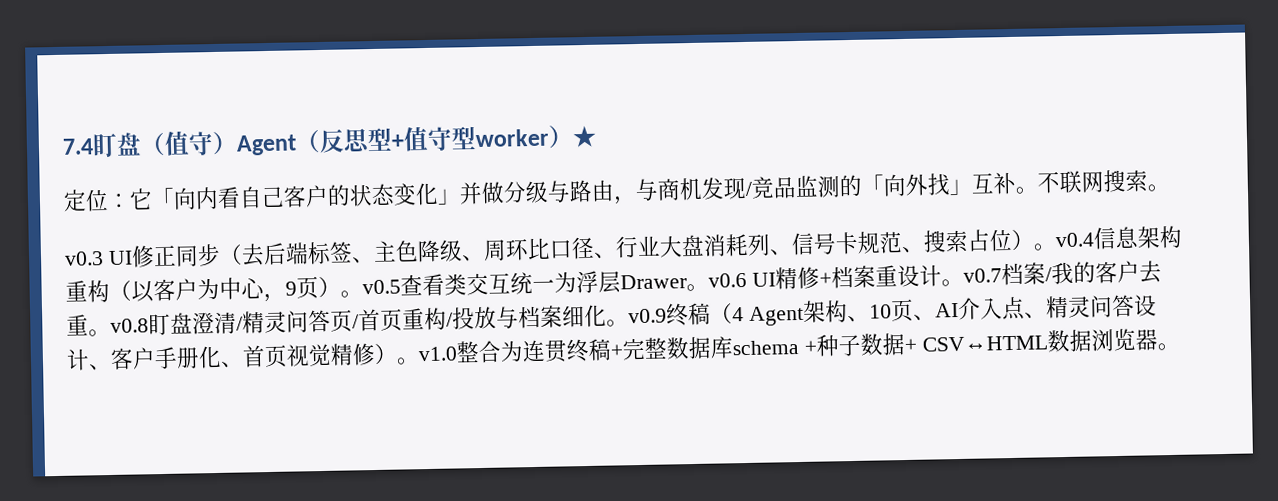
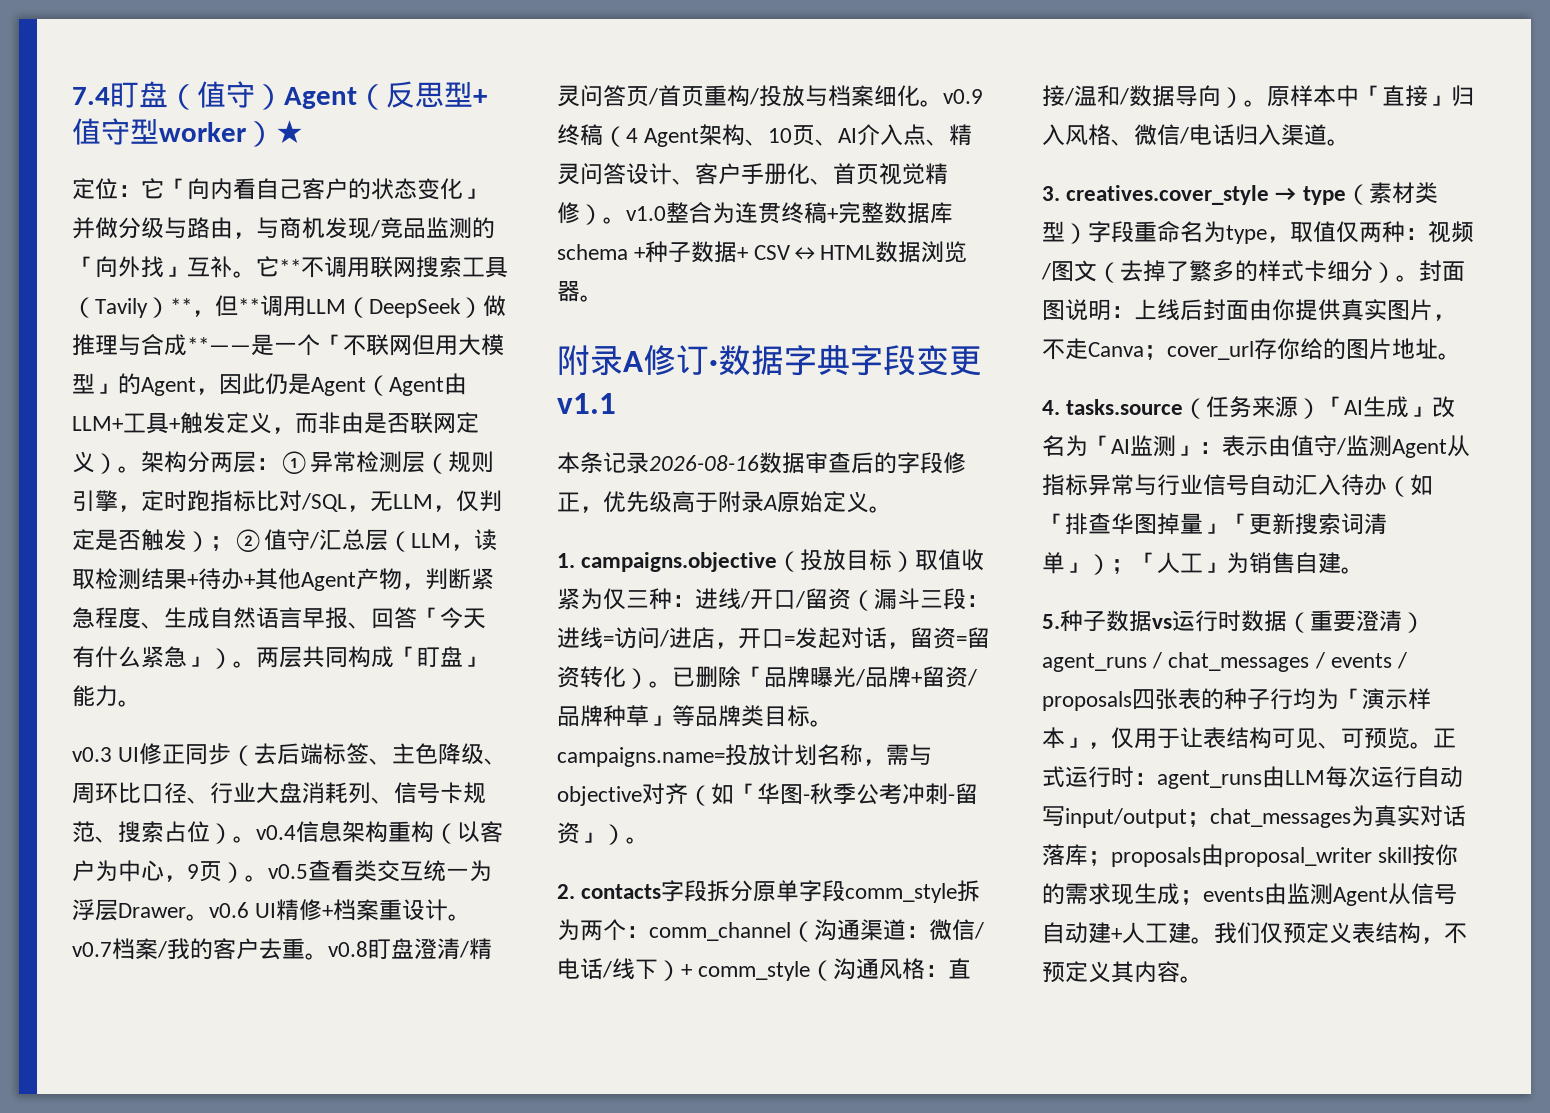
- 不联网搜索。
+ 它**不调用联网搜索工具（Tavily）**，但**调用LLM（DeepSeek）做推理与合成**——是一个「不联网但用大模型」的Agent，因此仍是Agent（Agent由LLM+工具+触发定义，而非由是否联网定义）。架构分两层：①异常检测层（规则引擎，定时跑指标比对/SQL，无LLM，仅判定是否触发）；②值守/汇总层（LLM，读取检测结果+待办+其他Agent产物，判断紧急程度、生成自然语言早报、回答「今天有什么紧急」）。两层共同构成「盯盘」能力。
+ 附录A修订·数据字典字段变更v1.1
+ 本条记录2026-08-16数据审查后的字段修正，优先级高于附录A原始定义。
+ 1. campaigns.objective（投放目标）取值收紧为仅三种：进线/开口/留资（漏斗三段：进线=访问/进店，开口=发起对话，留资=留资转化）。已删除「品牌曝光/品牌+留资/品牌种草」等品牌类目标。campaigns.name=投放计划名称，需与objective对齐（如「华图-秋季公考冲刺-留资」）。
+ 2. contacts字段拆分原单字段comm_style拆为两个：comm_channel（沟通渠道：微信/电话/线下）+ comm_style（沟通风格：直接/温和/数据导向）。原样本中「直接」归入风格、微信/电话归入渠道。
+ 3. creatives.cover_style → type（素材类型）字段重命名为type，取值仅两种：视频/图文（去掉了繁多的样式卡细分）。封面图说明：上线后封面由你提供真实图片，不走Canva；cover_url存你给的图片地址。
+ 4. tasks.source（任务来源）「AI生成」改名为「AI监测」：表示由值守/监测Agent从指标异常与行业信号自动汇入待办（如「排查华图掉量」「更新搜索词清单」）；「人工」为销售自建。
+ 5.种子数据vs运行时数据（重要澄清）agent_runs / chat_messages / events / proposals四张表的种子行均为「演示样本」，仅用于让表结构可见、可预览。正式运行时：agent_runs由LLM每次运行自动写input/output；chat_messages为真实对话落库；proposals由proposal_writer skill按你的需求现生成；events由监测Agent从信号自动建+人工建。我们仅预定义表结构，不预定义其内容。

